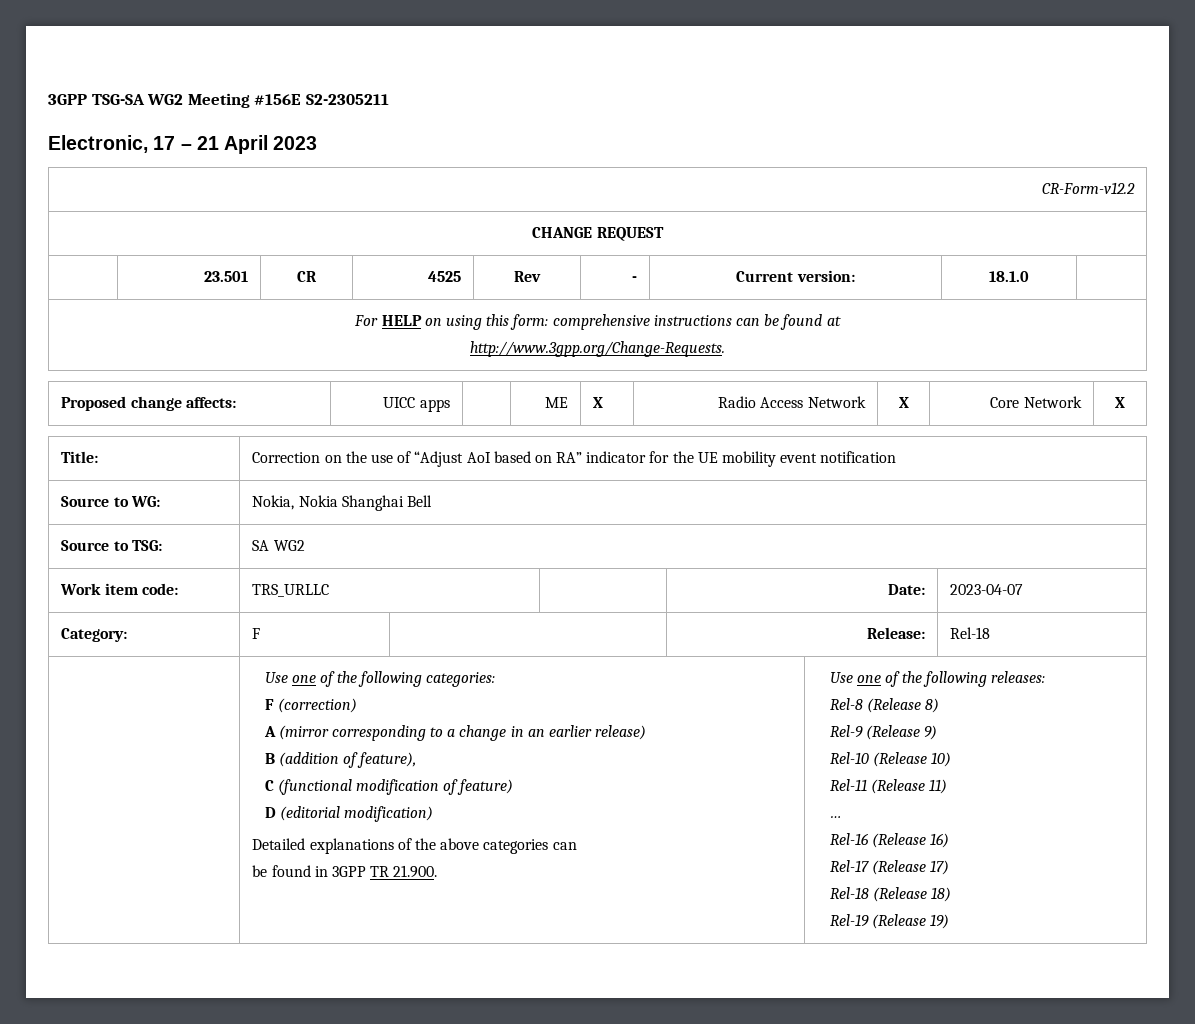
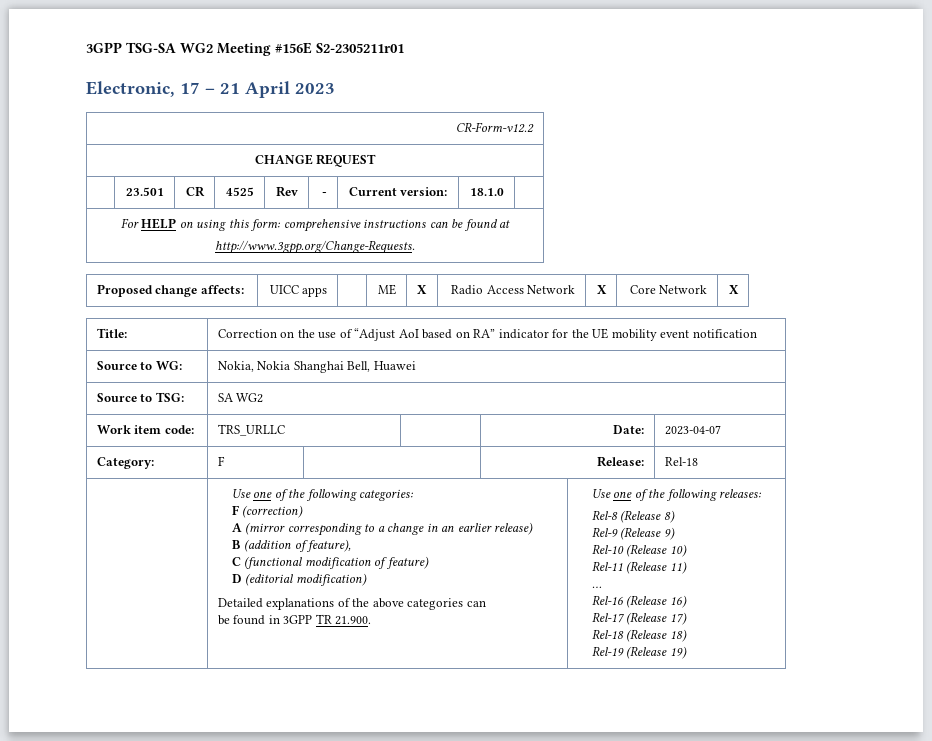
- 3GPP TSG-SA WG2 Meeting #156E S2-2305211
+ 3GPP TSG-SA WG2 Meeting #156E S2-2305211r01
- Source to WG: | Nokia, Nokia Shanghai Bell
+ Source to WG: | Nokia, Nokia Shanghai Bell, Huawei

